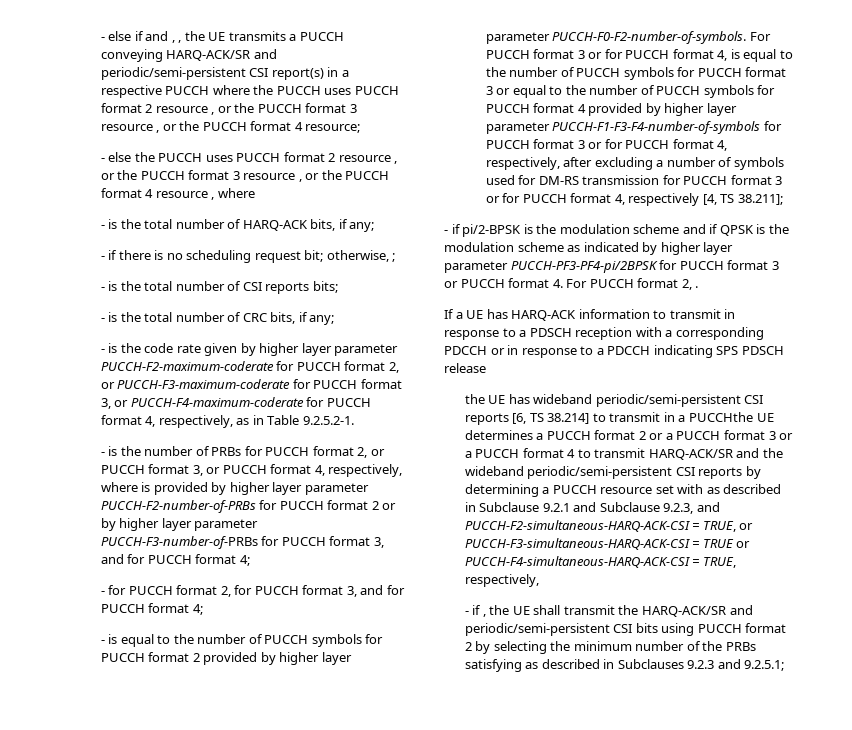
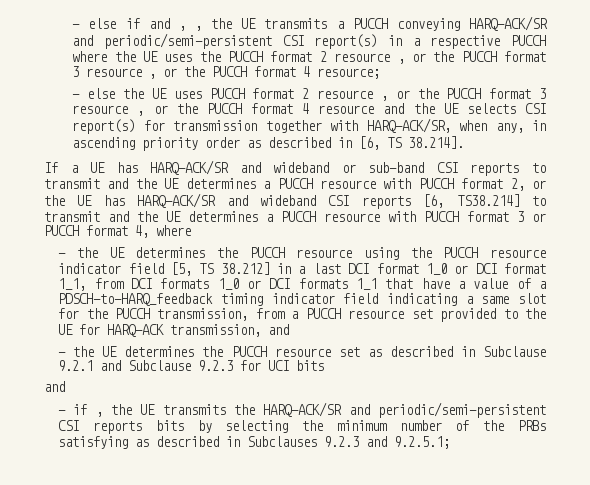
- - else if and , , the UE transmits a PUCCH conveying HARQ-ACK/SR and periodic/semi-persistent CSI report(s) in a respective PUCCH where the PUCCH uses PUCCH format 2 resource , or the PUCCH format 3 resource , or the PUCCH format 4 resource;
+ - else if and , , the UE transmits a PUCCH conveying HARQ-ACK/SR and periodic/semi-persistent CSI report(s) in a respective PUCCH where the UE uses the PUCCH format 2 resource , or the PUCCH format 3 resource , or the PUCCH format 4 resource;
- - else the PUCCH uses PUCCH format 2 resource , or the PUCCH format 3 resource , or the PUCCH format 4 resource , where
- - is the total number of HARQ-ACK bits, if any;
- - if there is no scheduling request bit; otherwise, ;
- - is the total number of CSI reports bits;
- - is the total number of CRC bits, if any;
- - is the code rate given by higher layer parameter PUCCH-F2-maximum-coderate for PUCCH format 2, or PUCCH-F3-maximum-coderate for PUCCH format 3, or PUCCH-F4-maximum-coderate for PUCCH format 4, respectively, as in Table 9.2.5.2-1.
- - is the number of PRBs for PUCCH format 2, or PUCCH format 3, or PUCCH format 4, respectively, where is provided by higher layer parameter PUCCH-F2-number-of-PRBs for PUCCH format 2 or by higher layer parameter PUCCH-F3-number-of-PRBs for PUCCH format 3, and for PUCCH format 4;
- - for PUCCH format 2, for PUCCH format 3, and for PUCCH format 4;
- - is equal to the number of PUCCH symbols for PUCCH format 2 provided by higher layer parameter PUCCH-F0-F2-number-of-symbols. For PUCCH format 3 or for PUCCH format 4, is equal to the number of PUCCH symbols for PUCCH format 3 or equal to the number of PUCCH symbols for PUCCH format 4 provided by higher layer parameter PUCCH-F1-F3-F4-number-of-symbols for PUCCH format 3 or for PUCCH format 4, respectively, after excluding a number of symbols used for DM-RS transmission for PUCCH format 3 or for PUCCH format 4, respectively [4, TS 38.211];
- - if pi/2-BPSK is the modulation scheme and if QPSK is the modulation scheme as indicated by higher layer parameter PUCCH-PF3-PF4-pi/2BPSK for PUCCH format 3 or PUCCH format 4. For PUCCH format 2, .
- If a UE has HARQ-ACK information to transmit in response to a PDSCH reception with a corresponding PDCCH or in response to a PDCCH indicating SPS PDSCH release
- the UE has wideband periodic/semi-persistent CSI reports [6, TS 38.214] to transmit in a PUCCHthe UE determines a PUCCH format 2 or a PUCCH format 3 or a PUCCH format 4 to transmit HARQ-ACK/SR and the wideband periodic/semi-persistent CSI reports by determining a PUCCH resource set with as described in Subclause 9.2.1 and Subclause 9.2.3, and PUCCH-F2-simultaneous-HARQ-ACK-CSI = TRUE, or PUCCH-F3-simultaneous-HARQ-ACK-CSI = TRUE or PUCCH-F4-simultaneous-HARQ-ACK-CSI = TRUE, respectively,
+ - else the UE uses PUCCH format 2 resource , or the PUCCH format 3 resource , or the PUCCH format 4 resource and the UE selects CSI report(s) for transmission together with HARQ-ACK/SR, when any, in ascending priority order as described in [6, TS 38.214].
+ If a UE has HARQ-ACK/SR and wideband or sub-band CSI reports to transmit and the UE determines a PUCCH resource with PUCCH format 2, or the UE has HARQ-ACK/SR and wideband CSI reports [6, TS38.214] to transmit and the UE determines a PUCCH resource with PUCCH format 3 or PUCCH format 4, where
+ - the UE determines the PUCCH resource using the PUCCH resource indicator field [5, TS 38.212] in a last DCI format 1_0 or DCI format 1_1, from DCI formats 1_0 or DCI formats 1_1 that have a value of a PDSCH-to-HARQ_feedback timing indicator field indicating a same slot for the PUCCH transmission, from a PUCCH resource set provided to the UE for HARQ-ACK transmission, and
+ - the UE determines the PUCCH resource set as described in Subclause 9.2.1 and Subclause 9.2.3 for UCI bits
+ and
- - if , the UE shall transmit the HARQ-ACK/SR and periodic/semi-persistent CSI bits using PUCCH format 2 by selecting the minimum number of the PRBs satisfying as described in Subclauses 9.2.3 and 9.2.5.1;
+ - if , the UE transmits the HARQ-ACK/SR and periodic/semi-persistent CSI reports bits by selecting the minimum number of the PRBs satisfying as described in Subclauses 9.2.3 and 9.2.5.1;

